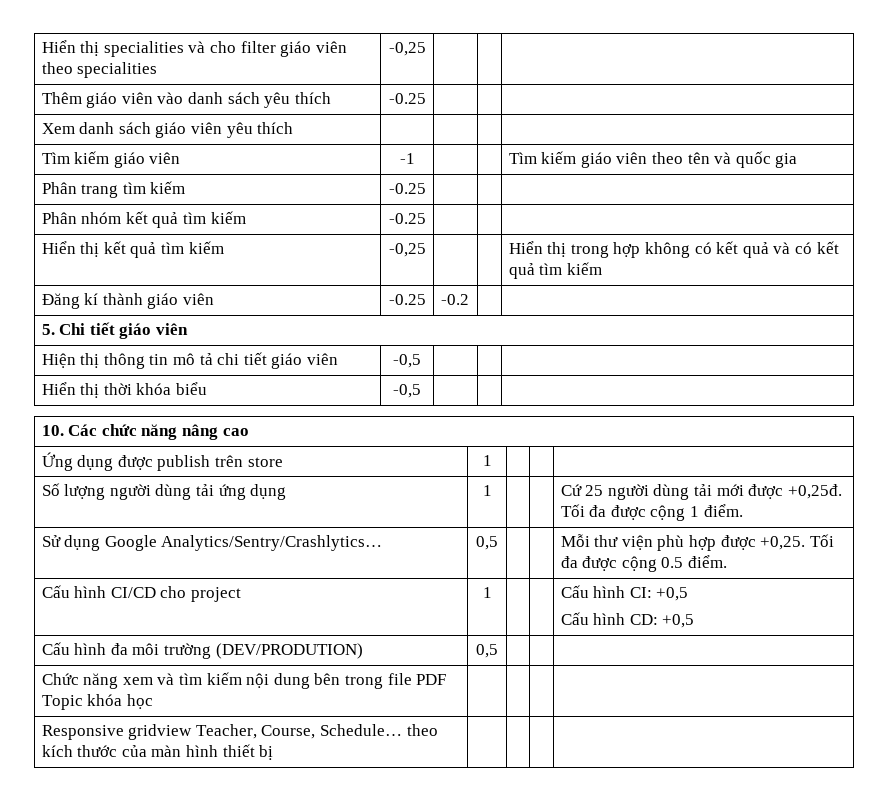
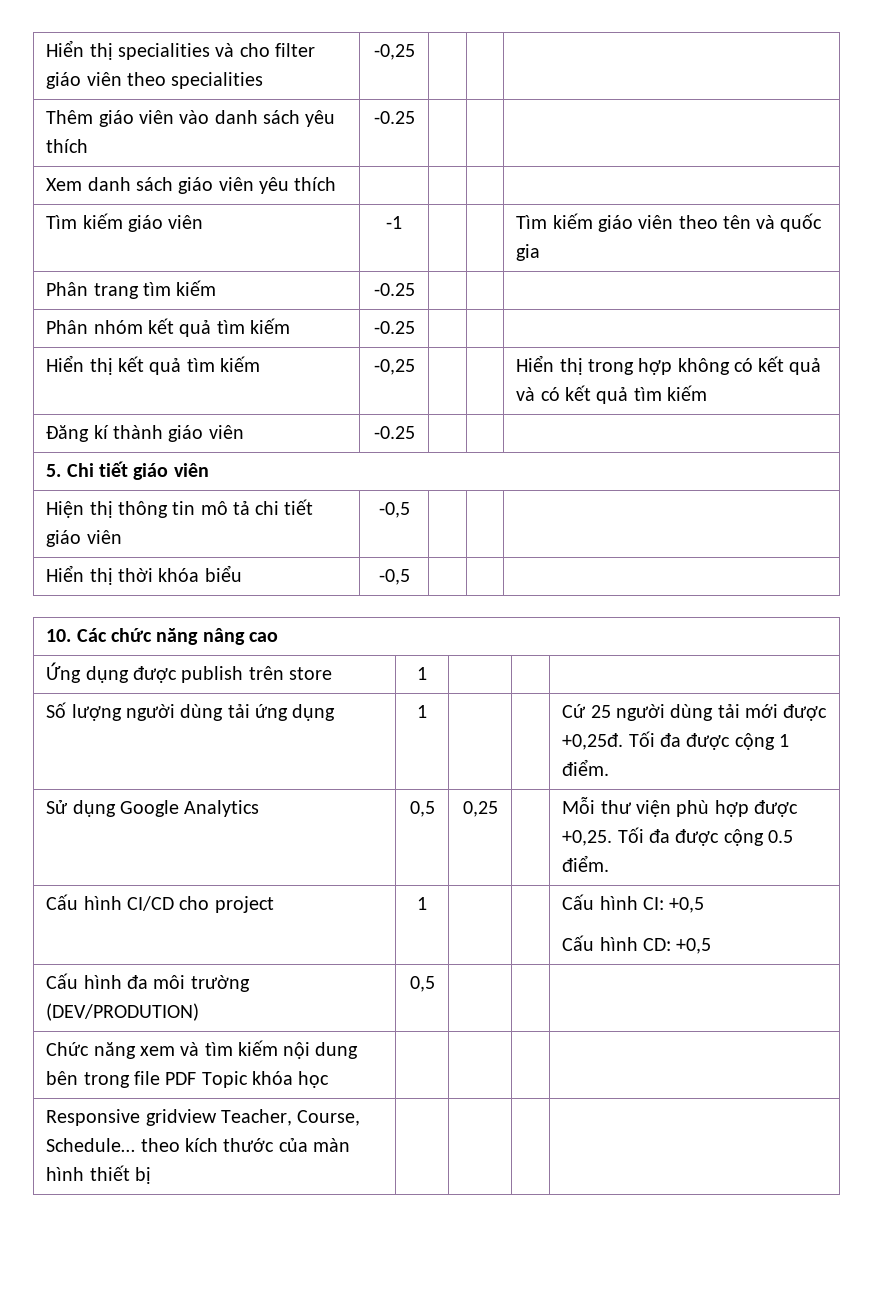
- Đăng kí thành giáo viên | -0.25 | -0.2 | |
+ Đăng kí thành giáo viên | -0.25 | | |
- Sử dụng Google Analytics/Sentry/Crashlytics… | 0,5 | | | Mỗi thư viện phù hợp được +0,25. Tối đa được cộng 0.5 điểm.
+ Sử dụng Google Analytics | 0,5 | 0,25 | | Mỗi thư viện phù hợp được +0,25. Tối đa được cộng 0.5 điểm.

